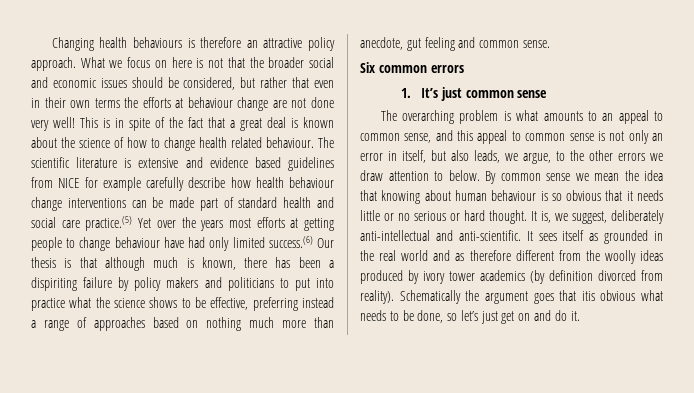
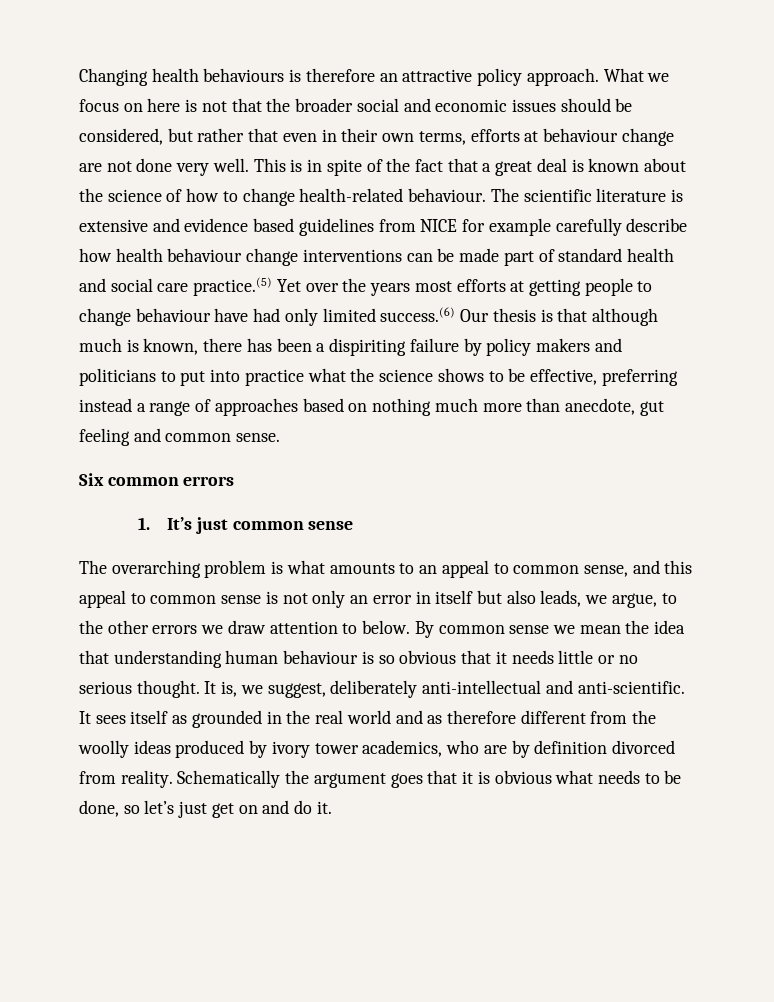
- What we focus on here is not that the broader social and economic issues should be considered, but rather that even in their own terms the efforts at behaviour change are not done very well!
+ What we focus on here is not that the broader social and economic issues should be considered, but rather that even in their own terms, efforts at behaviour change are not done very well.
- This is in spite of the fact that a great deal is known about the science of how to change health related behaviour.
+ This is in spite of the fact that a great deal is known about the science of how to change health-related behaviour.
- The overarching problem is what amounts to an appeal to common sense, and this appeal to common sense is not only an error in itself, but also leads, we argue, to the other errors we draw attention to below.
+ The overarching problem is what amounts to an appeal to common sense, and this appeal to common sense is not only an error in itself but also leads, we argue, to the other errors we draw attention to below.
- By common sense we mean the idea that knowing about human behaviour is so obvious that it needs little or no serious or hard thought.
+ By common sense we mean the idea that understanding human behaviour is so obvious that it needs little or no serious thought.
- It sees itself as grounded in the real world and as therefore different from the woolly ideas produced by ivory tower academics (by definition divorced from reality).
+ It sees itself as grounded in the real world and as therefore different from the woolly ideas produced by ivory tower academics, who are by definition divorced from reality.
- Schematically the argument goes that itis obvious what needs to be done, so let’s just get on and do it.
+ Schematically the argument goes that it is obvious what needs to be done, so let’s just get on and do it.

